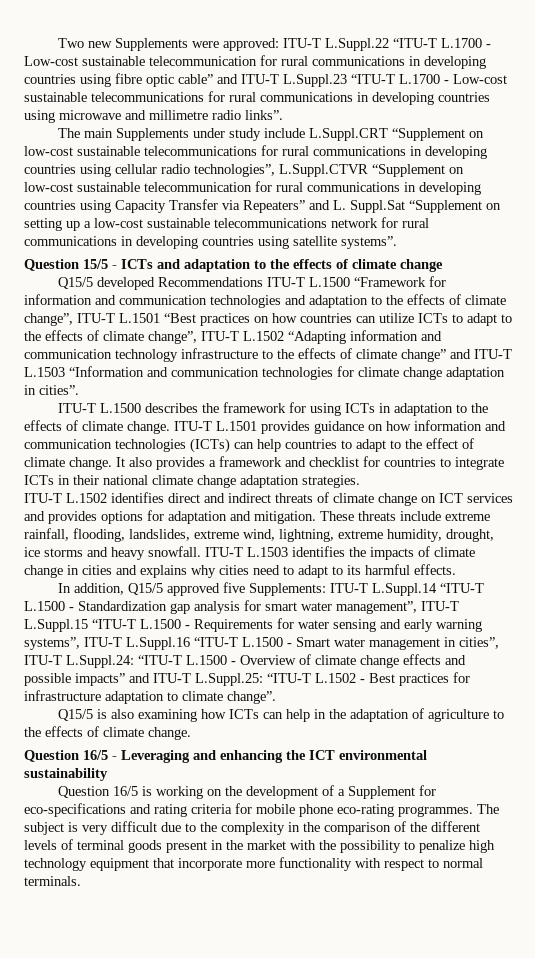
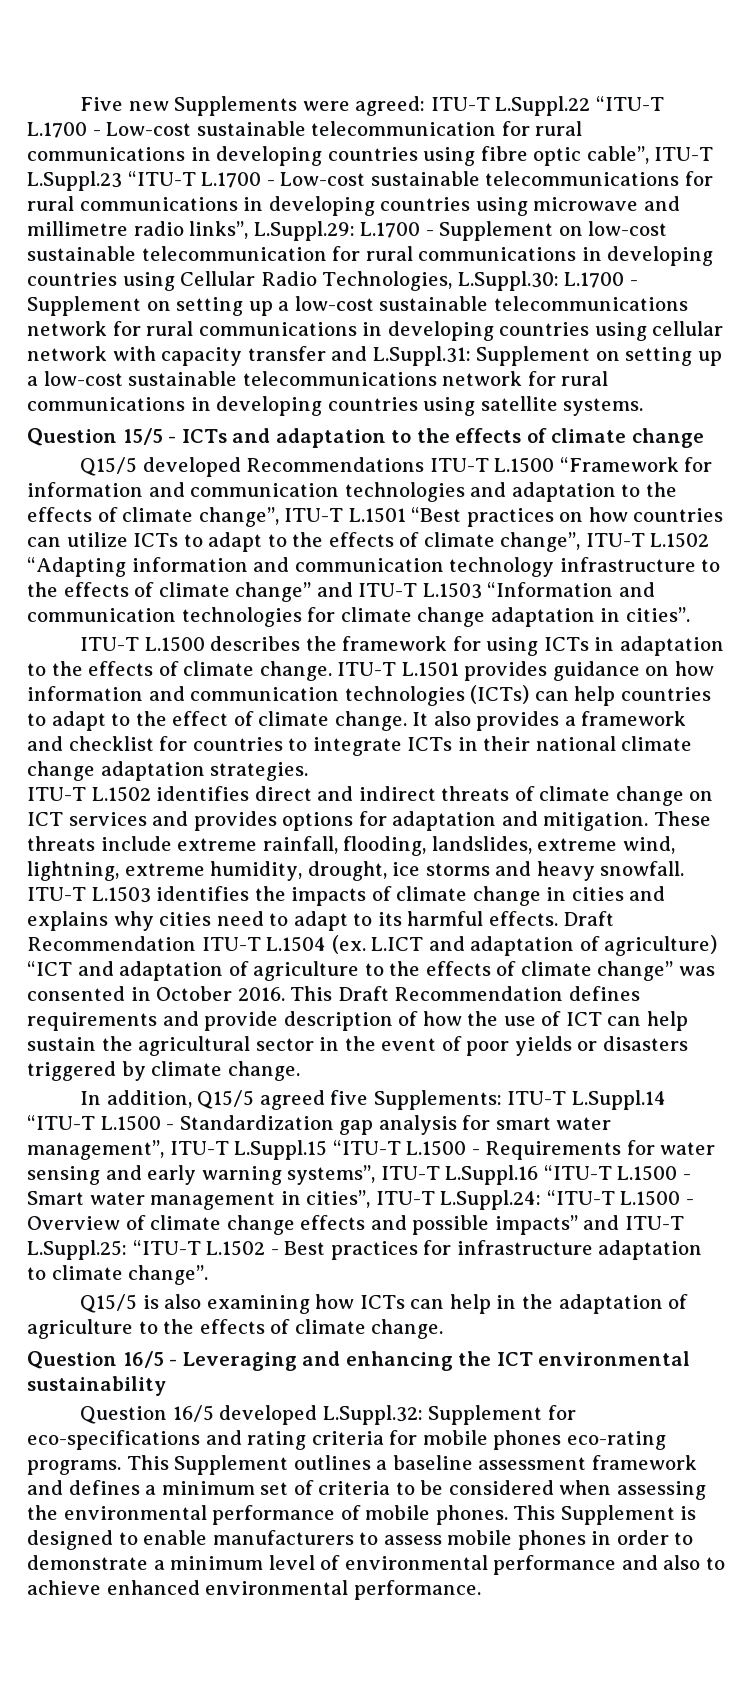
- Two new Supplements were approved:
+ Five new Supplements were agreed:
- ITU-T L.Suppl.22 “ITU-T L.1700 - Low-cost sustainable telecommunication for rural communications in developing countries using fibre optic cable” and ITU-T L.Suppl.23 “ITU-T L.1700 - Low-cost sustainable telecommunications for rural communications in developing countries using microwave and millimetre radio links”.
- The main Supplements under study include L.Suppl.CRT “Supplement on low-cost sustainable telecommunications for rural communications in developing countries using cellular radio technologies”, L.Suppl.CTVR “Supplement on low-cost sustainable telecommunication for rural communications in developing countries using Capacity Transfer via Repeaters” and L. Suppl.Sat “Supplement on setting up a low-cost sustainable telecommunications network for rural communications in developing countries using satellite systems”.
+ ITU-T L.Suppl.22 “ITU-T L.1700 - Low-cost sustainable telecommunication for rural communications in developing countries using fibre optic cable”, ITU-T L.Suppl.23 “ITU-T L.1700 - Low-cost sustainable telecommunications for rural communications in developing countries using microwave and millimetre radio links”, L.Suppl.29: L.1700 - Supplement on low-cost sustainable telecommunication for rural communications in developing countries using Cellular Radio Technologies, L.Suppl.30: L.1700 - Supplement on setting up a low-cost sustainable telecommunications network for rural communications in developing countries using cellular network with capacity transfer and L.Suppl.31: Supplement on setting up a low-cost sustainable telecommunications network for rural communications in developing countries using satellite systems.
+ Draft Recommendation ITU-T L.1504 (ex. L.ICT and adaptation of agriculture) “ICT and adaptation of agriculture to the effects of climate change” was consented in October 2016. This Draft Recommendation defines requirements and provide description of how the use of ICT can help sustain the agricultural sector in the event of poor yields or disasters triggered by climate change.
- In addition, Q15/5 approved five Supplements:
+ In addition, Q15/5 agreed five Supplements:
- Question 16/5 is working on the development of a Supplement for eco-specifications and rating criteria for mobile phone eco-rating programmes. The subject is very difficult due to the complexity in the comparison of the different levels of terminal goods present in the market with the possibility to penalize high technology equipment that incorporate more functionality with respect to normal terminals.
+ Question 16/5 developed L.Suppl.32: Supplement for eco-specifications and rating criteria for mobile phones eco-rating programs. This Supplement outlines a baseline assessment framework and defines a minimum set of criteria to be considered when assessing the environmental performance of mobile phones. This Supplement is designed to enable manufacturers to assess mobile phones in order to demonstrate a minimum level of environmental performance and also to achieve enhanced environmental performance.

